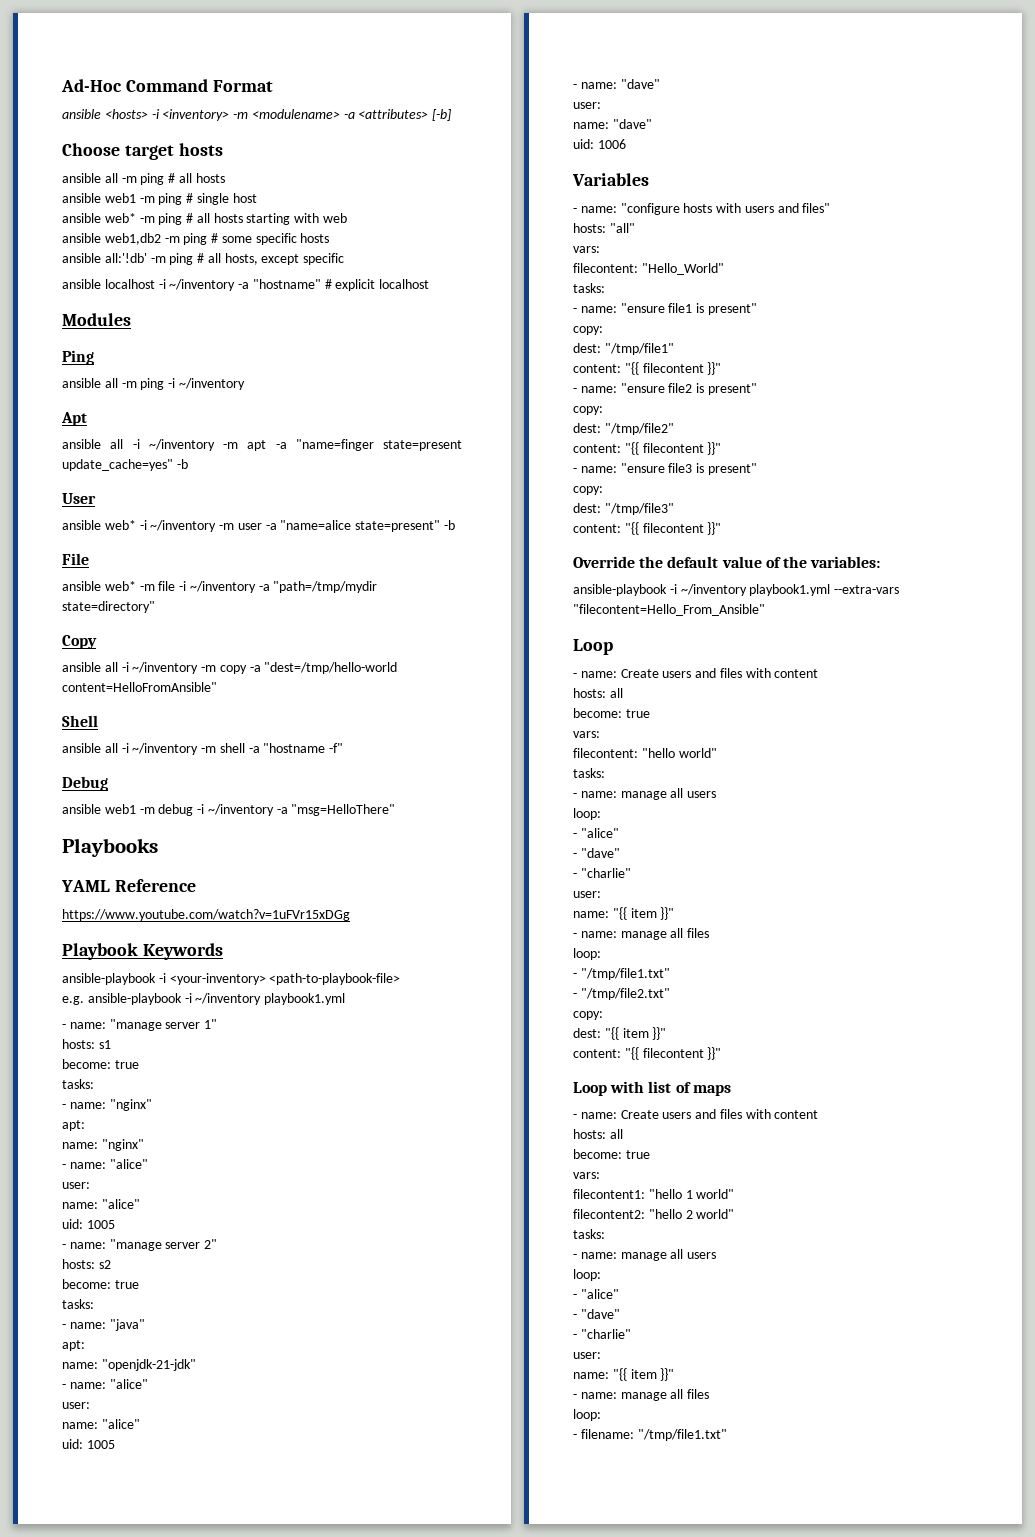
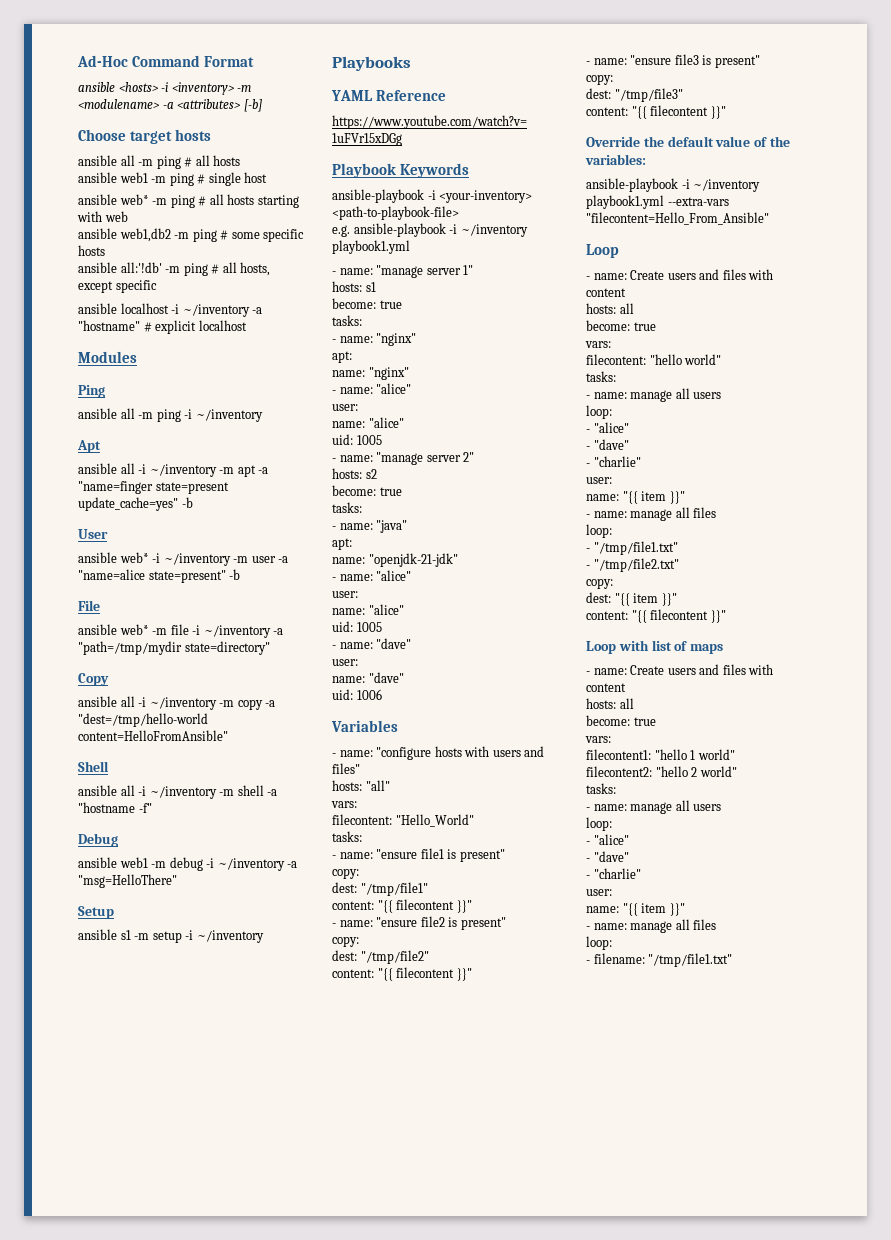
+ Setup
+ ansible s1 -m setup -i ~/inventory

